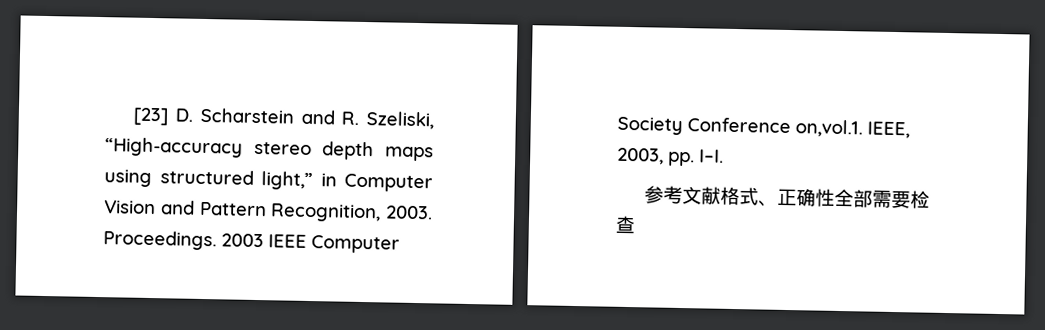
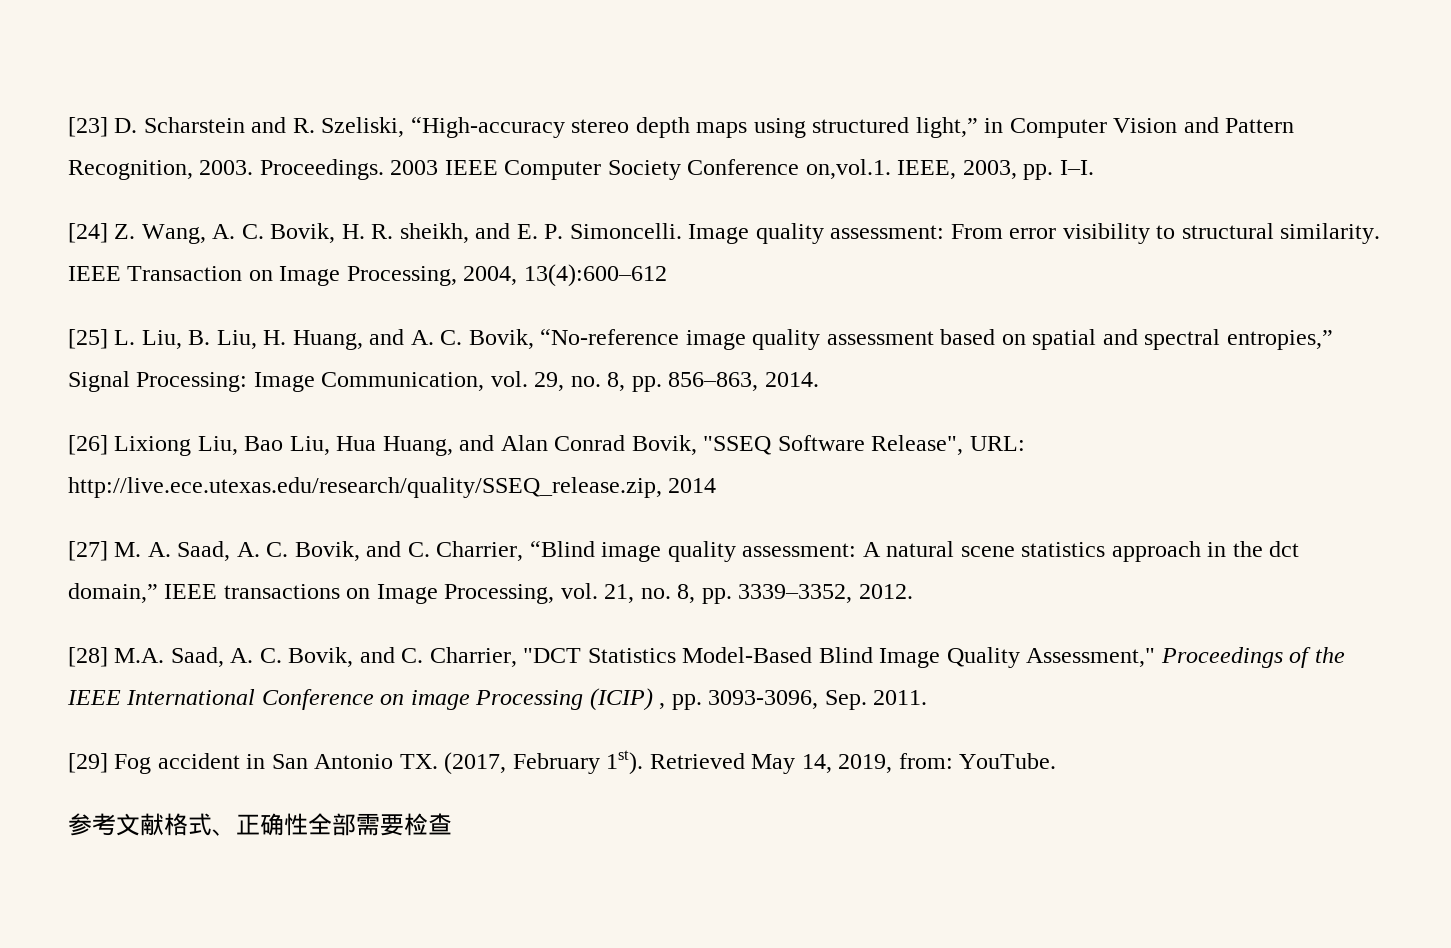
+ [24] Z. Wang, A. C. Bovik, H. R. sheikh, and E. P. Simoncelli. Image quality assessment: From error visibility to structural similarity. IEEE Transaction on Image Processing, 2004, 13(4):600–612
+ [25] L. Liu, B. Liu, H. Huang, and A. C. Bovik, “No-reference image quality assessment based on spatial and spectral entropies,” Signal Processing: Image Communication, vol. 29, no. 8, pp. 856–863, 2014.
+ [26] Lixiong Liu, Bao Liu, Hua Huang, and Alan Conrad Bovik, "SSEQ Software Release", URL: http://live.ece.utexas.edu/research/quality/SSEQ_release.zip, 2014
+ [27] M. A. Saad, A. C. Bovik, and C. Charrier, “Blind image quality assessment: A natural scene statistics approach in the dct domain,” IEEE transactions on Image Processing, vol. 21, no. 8, pp. 3339–3352, 2012.
+ [28] M.A. Saad, A. C. Bovik, and C. Charrier, "DCT Statistics Model-Based Blind Image Quality Assessment," Proceedings of the IEEE International Conference on image Processing (ICIP) , pp. 3093-3096, Sep. 2011.
+ [29] Fog accident in San Antonio TX. (2017, February 1st). Retrieved May 14, 2019, from: YouTube.

